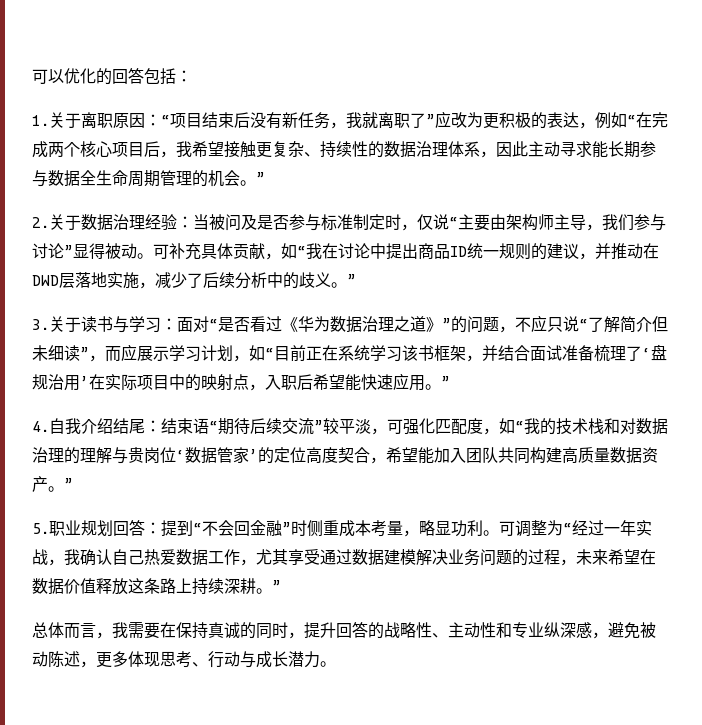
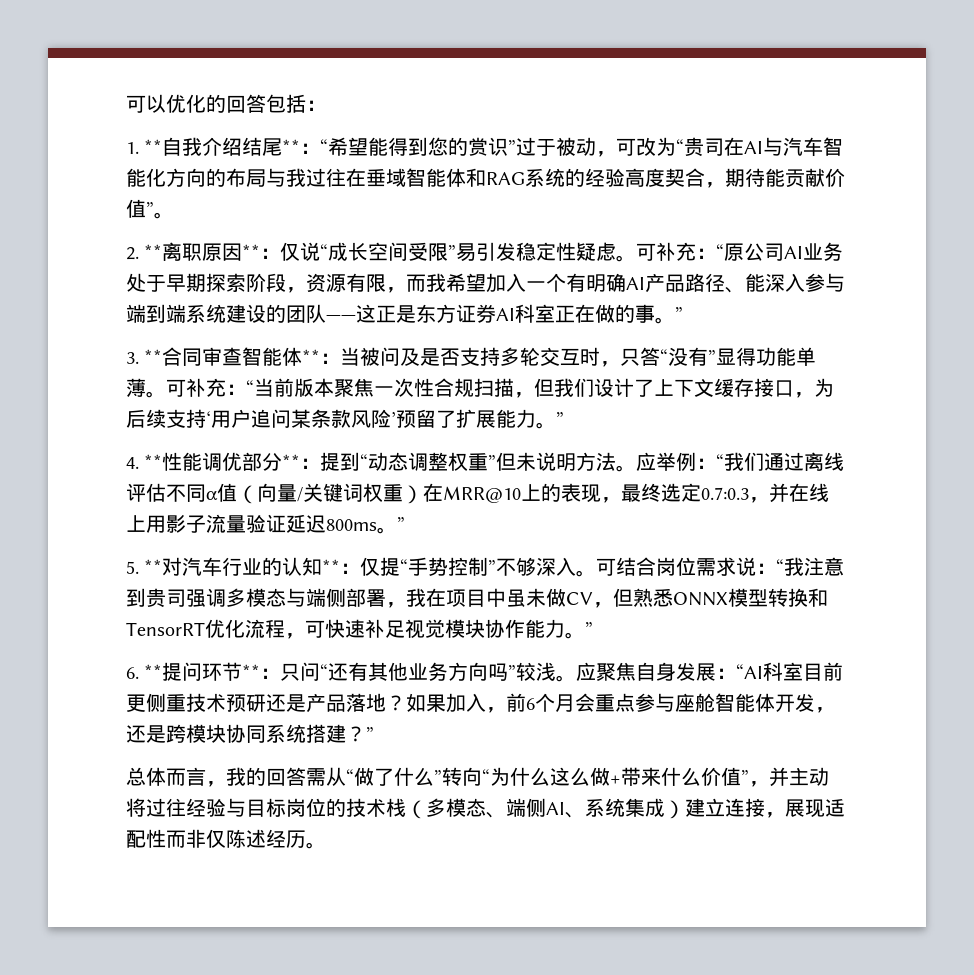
- 1.关于离职原因：“项目结束后没有新任务，我就离职了”应改为更积极的表达，例如“在完成两个核心项目后，我希望接触更复杂、持续性的数据治理体系，因此主动寻求能长期参与数据全生命周期管理的机会。”
- 2.关于数据治理经验：当被问及是否参与标准制定时，仅说“主要由架构师主导，我们参与讨论”显得被动。可补充具体贡献，如“我在讨论中提出商品ID统一规则的建议，并推动在DWD层落地实施，减少了后续分析中的歧义。”
- 3.关于读书与学习：面对“是否看过《华为数据治理之道》”的问题，不应只说“了解简介但未细读”，而应展示学习计划，如“目前正在系统学习该书框架，并结合面试准备梳理了‘盘规治用’在实际项目中的映射点，入职后希望能快速应用。”
- 4.自我介绍结尾：结束语“期待后续交流”较平淡，可强化匹配度，如“我的技术栈和对数据治理的理解与贵岗位‘数据管家’的定位高度契合，希望能加入团队共同构建高质量数据资产。”
- 5.职业规划回答：提到“不会回金融”时侧重成本考量，略显功利。可调整为“经过一年实战，我确认自己热爱数据工作，尤其享受通过数据建模解决业务问题的过程，未来希望在数据价值释放这条路上持续深耕。”
- 总体而言，我需要在保持真诚的同时，提升回答的战略性、主动性和专业纵深感，避免被动陈述，更多体现思考、行动与成长潜力。
+ 1. **自我介绍结尾**：“希望能得到您的赏识”过于被动，可改为“贵司在AI与汽车智能化方向的布局与我过往在垂域智能体和RAG系统的经验高度契合，期待能贡献价值”。
+ 2. **离职原因**：仅说“成长空间受限”易引发稳定性疑虑。可补充：“原公司AI业务处于早期探索阶段，资源有限，而我希望加入一个有明确AI产品路径、能深入参与端到端系统建设的团队——这正是东方证券AI科室正在做的事。”
+ 3. **合同审查智能体**：当被问及是否支持多轮交互时，只答“没有”显得功能单薄。可补充：“当前版本聚焦一次性合规扫描，但我们设计了上下文缓存接口，为后续支持‘用户追问某条款风险’预留了扩展能力。”
+ 4. **性能调优部分**：提到“动态调整权重”但未说明方法。应举例：“我们通过离线评估不同α值（向量/关键词权重）在MRR@10上的表现，最终选定0.7:0.3，并在线上用影子流量验证延迟800ms。”
+ 5. **对汽车行业的认知**：仅提“手势控制”不够深入。可结合岗位需求说：“我注意到贵司强调多模态与端侧部署，我在项目中虽未做CV，但熟悉ONNX模型转换和TensorRT优化流程，可快速补足视觉模块协作能力。”
+ 6. **提问环节**：只问“还有其他业务方向吗”较浅。应聚焦自身发展：“AI科室目前更侧重技术预研还是产品落地？如果加入，前6个月会重点参与座舱智能体开发，还是跨模块协同系统搭建？”
+ 总体而言，我的回答需从“做了什么”转向“为什么这么做+带来什么价值”，并主动将过往经验与目标岗位的技术栈（多模态、端侧AI、系统集成）建立连接，展现适配性而非仅陈述经历。

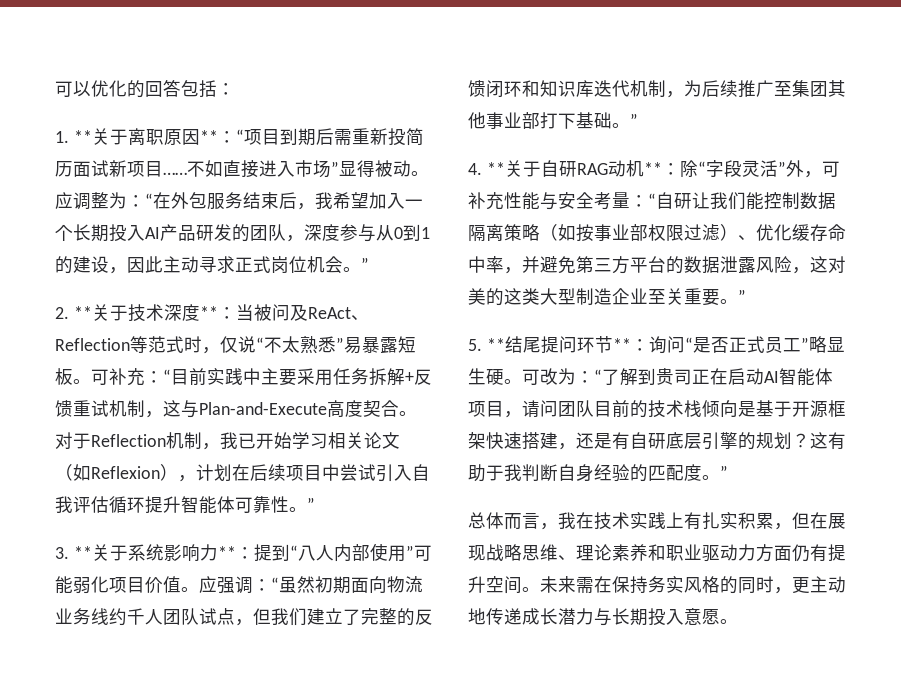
- 1. **自我介绍结尾**：“希望能得到您的赏识”过于被动，可改为“贵司在AI与汽车智能化方向的布局与我过往在垂域智能体和RAG系统的经验高度契合，期待能贡献价值”。
- 2. **离职原因**：仅说“成长空间受限”易引发稳定性疑虑。可补充：“原公司AI业务处于早期探索阶段，资源有限，而我希望加入一个有明确AI产品路径、能深入参与端到端系统建设的团队——这正是东方证券AI科室正在做的事。”
- 3. **合同审查智能体**：当被问及是否支持多轮交互时，只答“没有”显得功能单薄。可补充：“当前版本聚焦一次性合规扫描，但我们设计了上下文缓存接口，为后续支持‘用户追问某条款风险’预留了扩展能力。”
- 4. **性能调优部分**：提到“动态调整权重”但未说明方法。应举例：“我们通过离线评估不同α值（向量/关键词权重）在MRR@10上的表现，最终选定0.7:0.3，并在线上用影子流量验证延迟800ms。”
- 5. **对汽车行业的认知**：仅提“手势控制”不够深入。可结合岗位需求说：“我注意到贵司强调多模态与端侧部署，我在项目中虽未做CV，但熟悉ONNX模型转换和TensorRT优化流程，可快速补足视觉模块协作能力。”
- 6. **提问环节**：只问“还有其他业务方向吗”较浅。应聚焦自身发展：“AI科室目前更侧重技术预研还是产品落地？如果加入，前6个月会重点参与座舱智能体开发，还是跨模块协同系统搭建？”
- 总体而言，我的回答需从“做了什么”转向“为什么这么做+带来什么价值”，并主动将过往经验与目标岗位的技术栈（多模态、端侧AI、系统集成）建立连接，展现适配性而非仅陈述经历。
+ 1. **关于离职原因**：“项目到期后需重新投简历面试新项目……不如直接进入市场”显得被动。应调整为：“在外包服务结束后，我希望加入一个长期投入AI产品研发的团队，深度参与从0到1的建设，因此主动寻求正式岗位机会。”
+ 2. **关于技术深度**：当被问及ReAct、Reflection等范式时，仅说“不太熟悉”易暴露短板。可补充：“目前实践中主要采用任务拆解+反馈重试机制，这与Plan-and-Execute高度契合。对于Reflection机制，我已开始学习相关论文（如Reflexion），计划在后续项目中尝试引入自我评估循环提升智能体可靠性。”
+ 3. **关于系统影响力**：提到“八人内部使用”可能弱化项目价值。应强调：“虽然初期面向物流业务线约千人团队试点，但我们建立了完整的反馈闭环和知识库迭代机制，为后续推广至集团其他事业部打下基础。”
+ 4. **关于自研RAG动机**：除“字段灵活”外，可补充性能与安全考量：“自研让我们能控制数据隔离策略（如按事业部权限过滤）、优化缓存命中率，并避免第三方平台的数据泄露风险，这对美的这类大型制造企业至关重要。”
+ 5. **结尾提问环节**：询问“是否正式员工”略显生硬。可改为：“了解到贵司正在启动AI智能体项目，请问团队目前的技术栈倾向是基于开源框架快速搭建，还是有自研底层引擎的规划？这有助于我判断自身经验的匹配度。”
+ 总体而言，我在技术实践上有扎实积累，但在展现战略思维、理论素养和职业驱动力方面仍有提升空间。未来需在保持务实风格的同时，更主动地传递成长潜力与长期投入意愿。

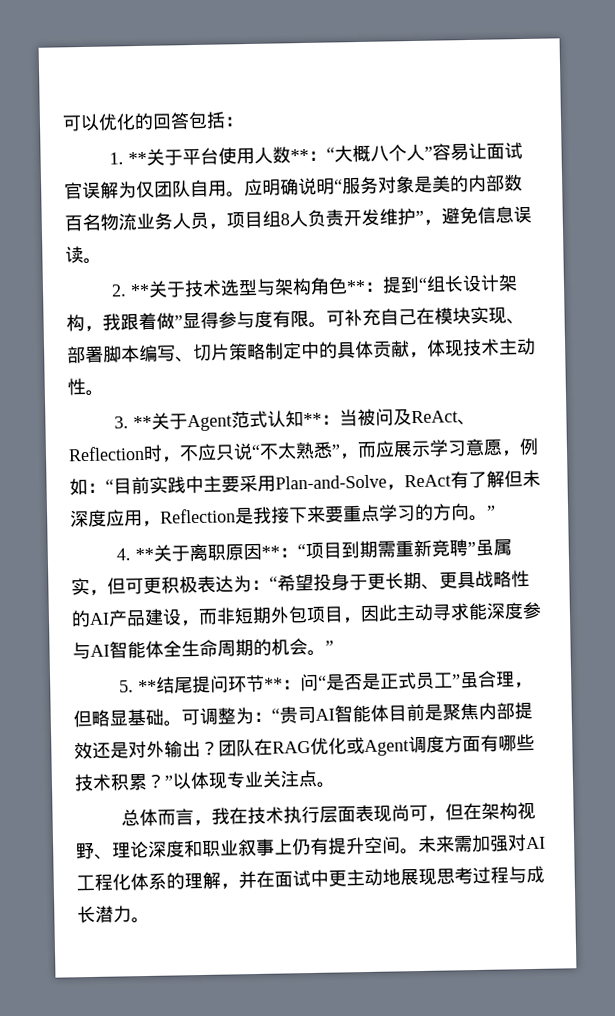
- 1. **关于离职原因**：“项目到期后需重新投简历面试新项目……不如直接进入市场”显得被动。应调整为：“在外包服务结束后，我希望加入一个长期投入AI产品研发的团队，深度参与从0到1的建设，因此主动寻求正式岗位机会。”
- 2. **关于技术深度**：当被问及ReAct、Reflection等范式时，仅说“不太熟悉”易暴露短板。可补充：“目前实践中主要采用任务拆解+反馈重试机制，这与Plan-and-Execute高度契合。对于Reflection机制，我已开始学习相关论文（如Reflexion），计划在后续项目中尝试引入自我评估循环提升智能体可靠性。”
- 3. **关于系统影响力**：提到“八人内部使用”可能弱化项目价值。应强调：“虽然初期面向物流业务线约千人团队试点，但我们建立了完整的反馈闭环和知识库迭代机制，为后续推广至集团其他事业部打下基础。”
- 4. **关于自研RAG动机**：除“字段灵活”外，可补充性能与安全考量：“自研让我们能控制数据隔离策略（如按事业部权限过滤）、优化缓存命中率，并避免第三方平台的数据泄露风险，这对美的这类大型制造企业至关重要。”
+ 1. **关于平台使用人数**：“大概八个人”容易让面试官误解为仅团队自用。应明确说明“服务对象是美的内部数百名物流业务人员，项目组8人负责开发维护”，避免信息误读。
+ 2. **关于技术选型与架构角色**：提到“组长设计架构，我跟着做”显得参与度有限。可补充自己在模块实现、部署脚本编写、切片策略制定中的具体贡献，体现技术主动性。
+ 3. **关于Agent范式认知**：当被问及ReAct、Reflection时，不应只说“不太熟悉”，而应展示学习意愿，例如：“目前实践中主要采用Plan-and-Solve，ReAct有了解但未深度应用，Reflection是我接下来要重点学习的方向。”
+ 4. **关于离职原因**：“项目到期需重新竞聘”虽属实，但可更积极表达为：“希望投身于更长期、更具战略性的AI产品建设，而非短期外包项目，因此主动寻求能深度参与AI智能体全生命周期的机会。”
- 5. **结尾提问环节**：询问“是否正式员工”略显生硬。可改为：“了解到贵司正在启动AI智能体项目，请问团队目前的技术栈倾向是基于开源框架快速搭建，还是有自研底层引擎的规划？这有助于我判断自身经验的匹配度。”
+ 5. **结尾提问环节**：问“是否是正式员工”虽合理，但略显基础。可调整为：“贵司AI智能体目前是聚焦内部提效还是对外输出？团队在RAG优化或Agent调度方面有哪些技术积累？”以体现专业关注点。
- 总体而言，我在技术实践上有扎实积累，但在展现战略思维、理论素养和职业驱动力方面仍有提升空间。
+ 总体而言，我在技术执行层面表现尚可，但在架构视野、理论深度和职业叙事上仍有提升空间。
- 未来需在保持务实风格的同时，更主动地传递成长潜力与长期投入意愿。
+ 未来需加强对AI工程化体系的理解，并在面试中更主动地展现思考过程与成长潜力。

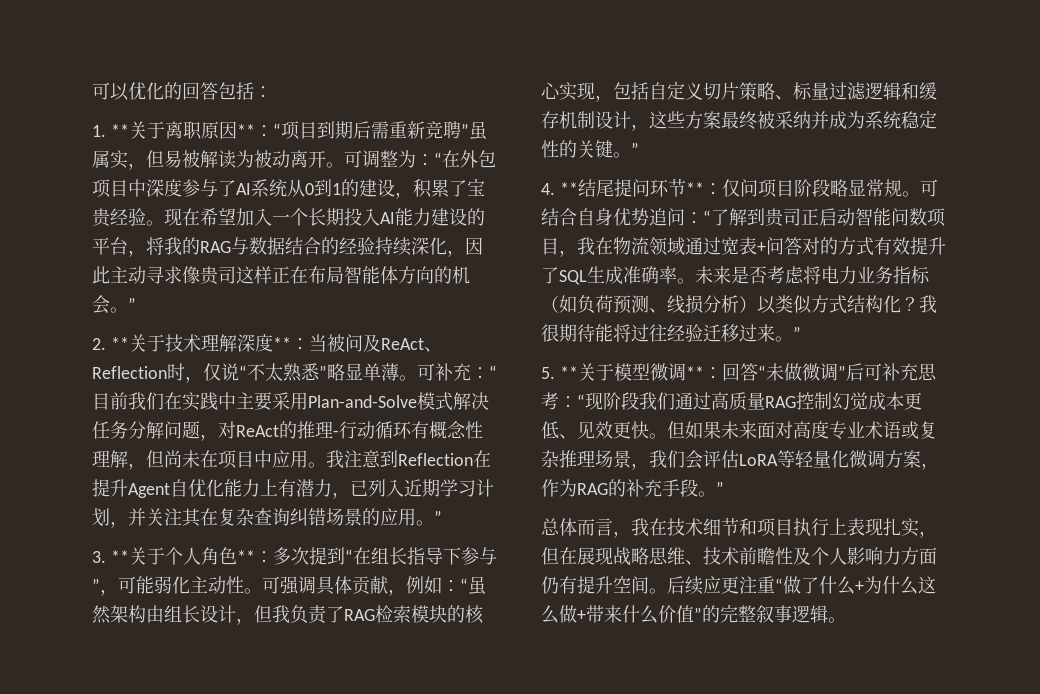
- 1. **关于平台使用人数**：“大概八个人”容易让面试官误解为仅团队自用。应明确说明“服务对象是美的内部数百名物流业务人员，项目组8人负责开发维护”，避免信息误读。
- 2. **关于技术选型与架构角色**：提到“组长设计架构，我跟着做”显得参与度有限。可补充自己在模块实现、部署脚本编写、切片策略制定中的具体贡献，体现技术主动性。
- 3. **关于Agent范式认知**：当被问及ReAct、Reflection时，不应只说“不太熟悉”，而应展示学习意愿，例如：“目前实践中主要采用Plan-and-Solve，ReAct有了解但未深度应用，Reflection是我接下来要重点学习的方向。”
- 4. **关于离职原因**：“项目到期需重新竞聘”虽属实，但可更积极表达为：“希望投身于更长期、更具战略性的AI产品建设，而非短期外包项目，因此主动寻求能深度参与AI智能体全生命周期的机会。”
- 5. **结尾提问环节**：问“是否是正式员工”虽合理，但略显基础。可调整为：“贵司AI智能体目前是聚焦内部提效还是对外输出？团队在RAG优化或Agent调度方面有哪些技术积累？”以体现专业关注点。
+ 1. **关于离职原因**：“项目到期后需重新竞聘”虽属实，但易被解读为被动离开。可调整为：“在外包项目中深度参与了AI系统从0到1的建设，积累了宝贵经验。现在希望加入一个长期投入AI能力建设的平台，将我的RAG与数据结合的经验持续深化，因此主动寻求像贵司这样正在布局智能体方向的机会。”
+ 2. **关于技术理解深度**：当被问及ReAct、Reflection时，仅说“不太熟悉”略显单薄。可补充：“目前我们在实践中主要采用Plan-and-Solve模式解决任务分解问题，对ReAct的推理-行动循环有概念性理解，但尚未在项目中应用。我注意到Reflection在提升Agent自优化能力上有潜力，已列入近期学习计划，并关注其在复杂查询纠错场景的应用。”
+ 3. **关于个人角色**：多次提到“在组长指导下参与”，可能弱化主动性。可强调具体贡献，例如：“虽然架构由组长设计，但我负责了RAG检索模块的核心实现，包括自定义切片策略、标量过滤逻辑和缓存机制设计，这些方案最终被采纳并成为系统稳定性的关键。”
+ 4. **结尾提问环节**：仅问项目阶段略显常规。可结合自身优势追问：“了解到贵司正启动智能问数项目，我在物流领域通过宽表+问答对的方式有效提升了SQL生成准确率。未来是否考虑将电力业务指标（如负荷预测、线损分析）以类似方式结构化？我很期待能将过往经验迁移过来。”
+ 5. **关于模型微调**：回答“未做微调”后可补充思考：“现阶段我们通过高质量RAG控制幻觉成本更低、见效更快。但如果未来面对高度专业术语或复杂推理场景，我们会评估LoRA等轻量化微调方案，作为RAG的补充手段。”
- 总体而言，我在技术执行层面表现尚可，但在架构视野、理论深度和职业叙事上仍有提升空间。未来需加强对AI工程化体系的理解，并在面试中更主动地展现思考过程与成长潜力。
+ 总体而言，我在技术细节和项目执行上表现扎实，但在展现战略思维、技术前瞻性及个人影响力方面仍有提升空间。后续应更注重“做了什么+为什么这么做+带来什么价值”的完整叙事逻辑。

